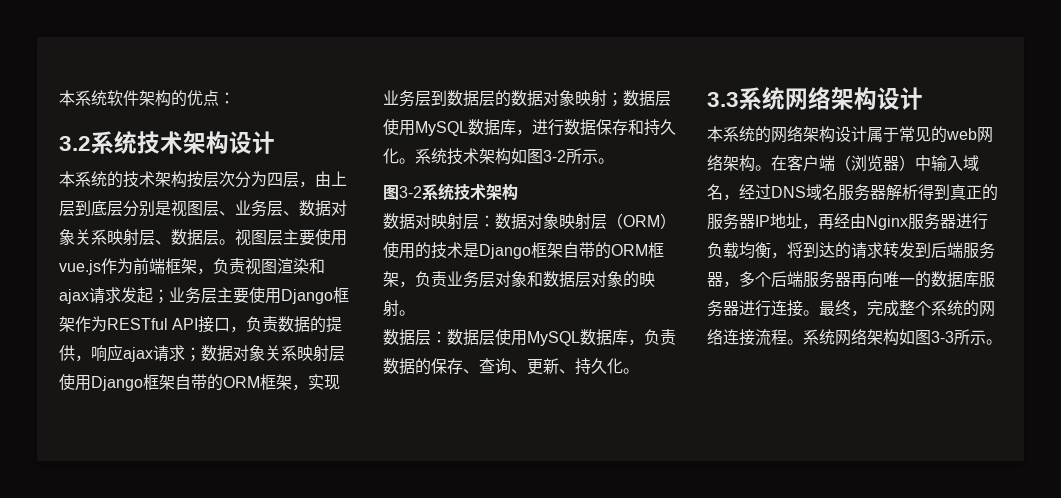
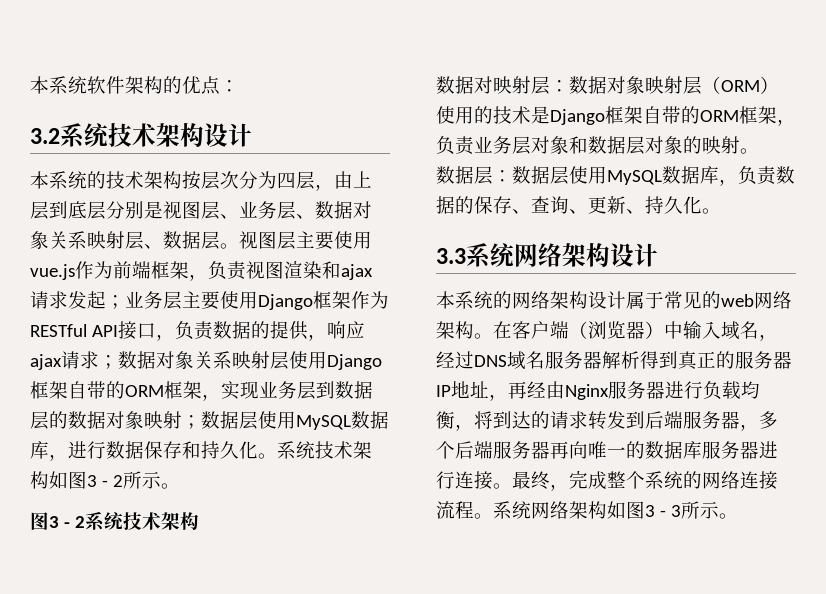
- 系统技术架构如图3-2所示。
+ 系统技术架构如图3 - 2所示。
- 图3-2系统技术架构
+ 图3 - 2系统技术架构
- 系统网络架构如图3-3所示。
+ 系统网络架构如图3 - 3所示。

